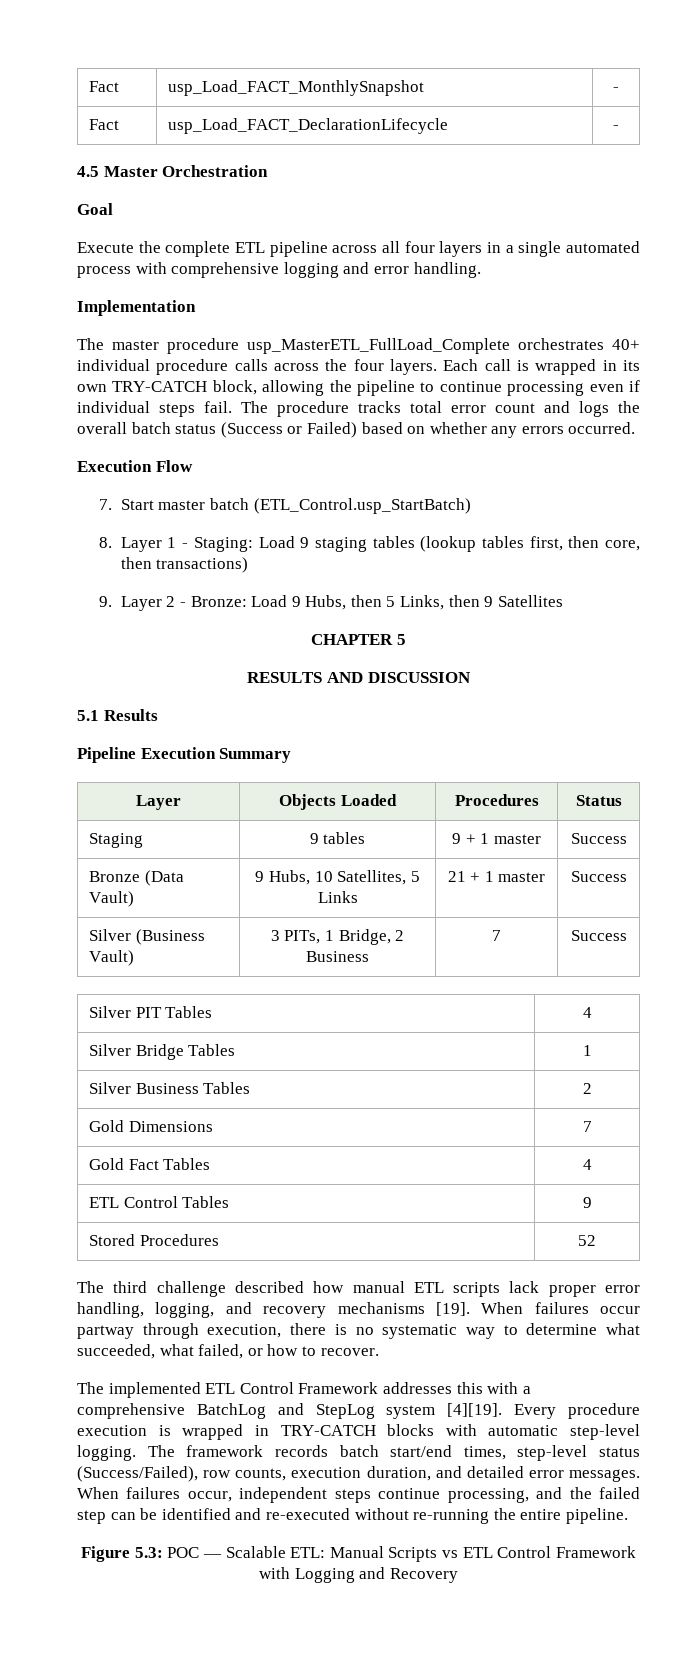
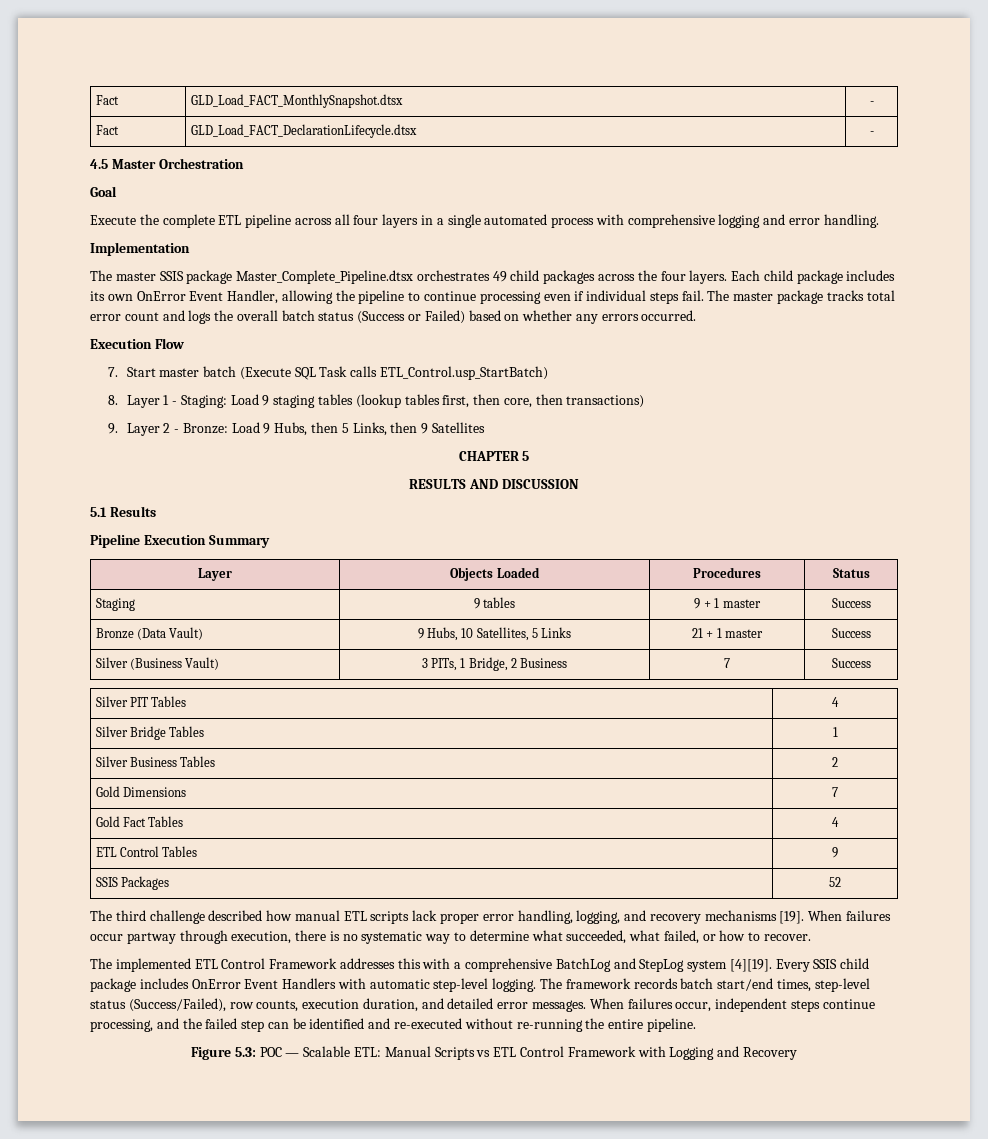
- Fact | usp_Load_FACT_MonthlySnapshot | -
+ Fact | GLD_Load_FACT_MonthlySnapshot.dtsx | -
- Fact | usp_Load_FACT_DeclarationLifecycle | -
+ Fact | GLD_Load_FACT_DeclarationLifecycle.dtsx | -
- The master procedure usp_MasterETL_FullLoad_Complete orchestrates 40+ individual procedure calls across the four layers.
+ The master SSIS package Master_Complete_Pipeline.dtsx orchestrates 49 child packages across the four layers.
- Each call is wrapped in its own TRY-CATCH block, allowing the pipeline to continue processing even if individual steps fail.
+ Each child package includes its own OnError Event Handler, allowing the pipeline to continue processing even if individual steps fail.
- The procedure tracks total error count and logs the overall batch status (Success or Failed) based on whether any errors occurred.
+ The master package tracks total error count and logs the overall batch status (Success or Failed) based on whether any errors occurred.
- 7. Start master batch (ETL_Control.usp_StartBatch)
+ 7. Start master batch (Execute SQL Task calls ETL_Control.usp_StartBatch)
- Stored Procedures | 52
+ SSIS Packages | 52
- Every procedure execution is wrapped in TRY-CATCH blocks with automatic step-level logging.
+ Every SSIS child package includes OnError Event Handlers with automatic step-level logging.

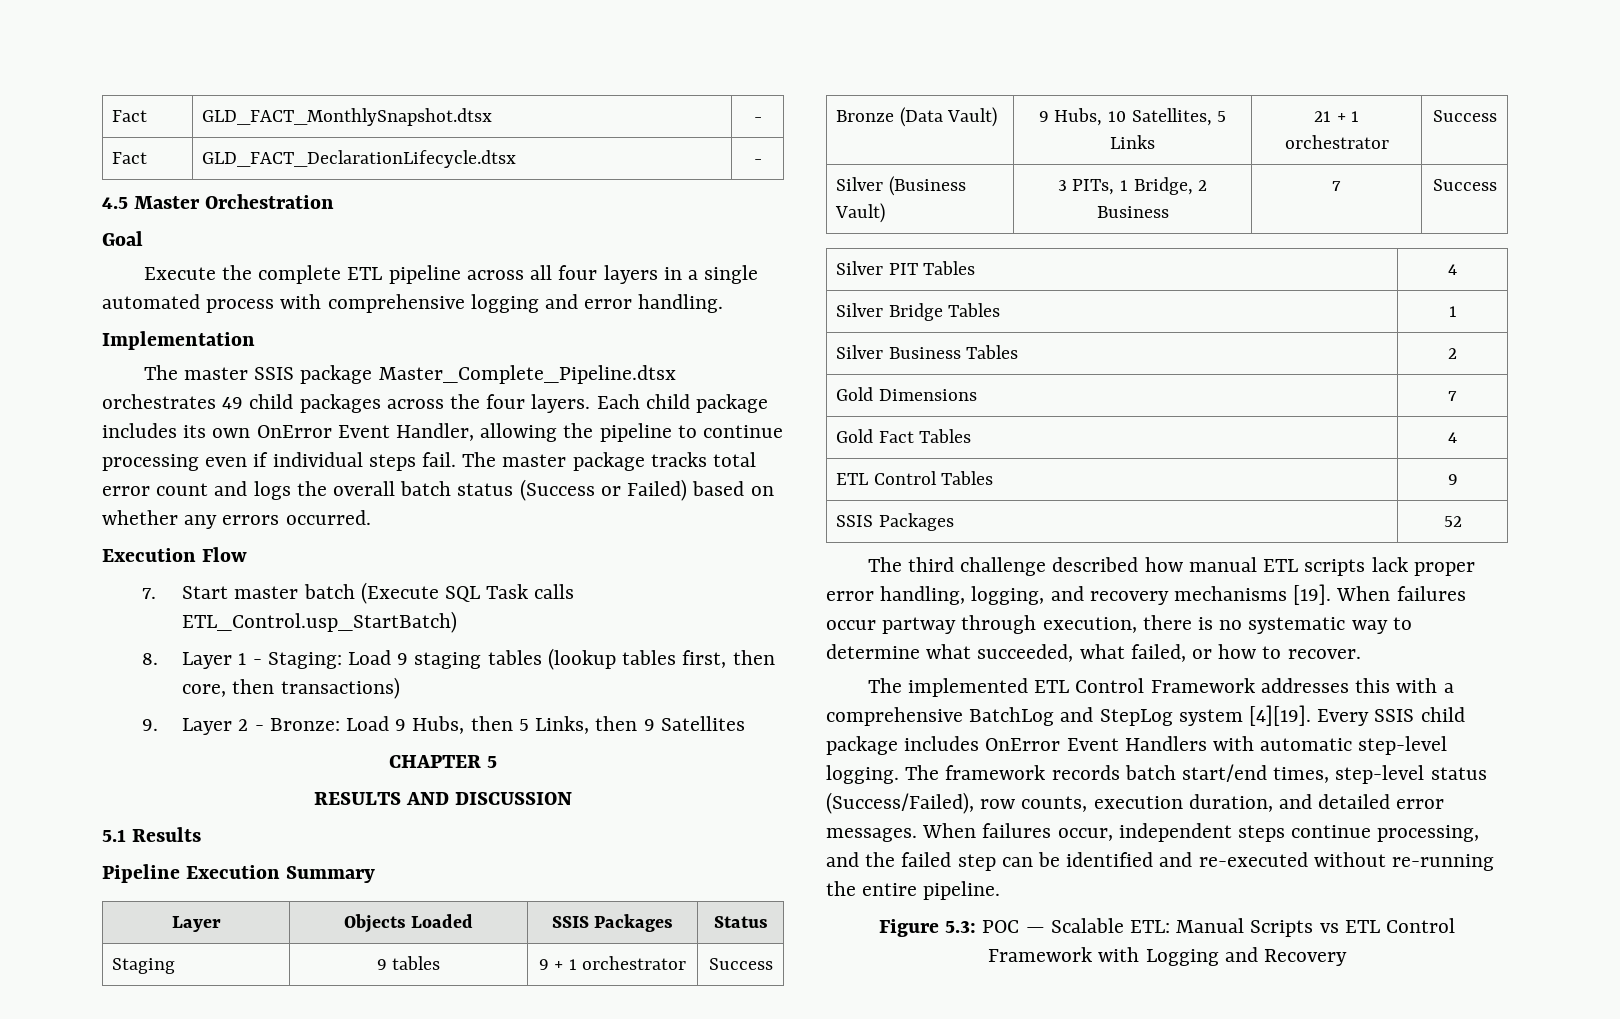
- Fact | GLD_Load_FACT_MonthlySnapshot.dtsx | -
+ Fact | GLD_FACT_MonthlySnapshot.dtsx | -
- Fact | GLD_Load_FACT_DeclarationLifecycle.dtsx | -
+ Fact | GLD_FACT_DeclarationLifecycle.dtsx | -
- Layer | Objects Loaded | Procedures | Status
+ Layer | Objects Loaded | SSIS Packages | Status
- Staging | 9 tables | 9 + 1 master | Success
+ Staging | 9 tables | 9 + 1 orchestrator | Success
- Bronze (Data Vault) | 9 Hubs, 10 Satellites, 5 Links | 21 + 1 master | Success
+ Bronze (Data Vault) | 9 Hubs, 10 Satellites, 5 Links | 21 + 1 orchestrator | Success

